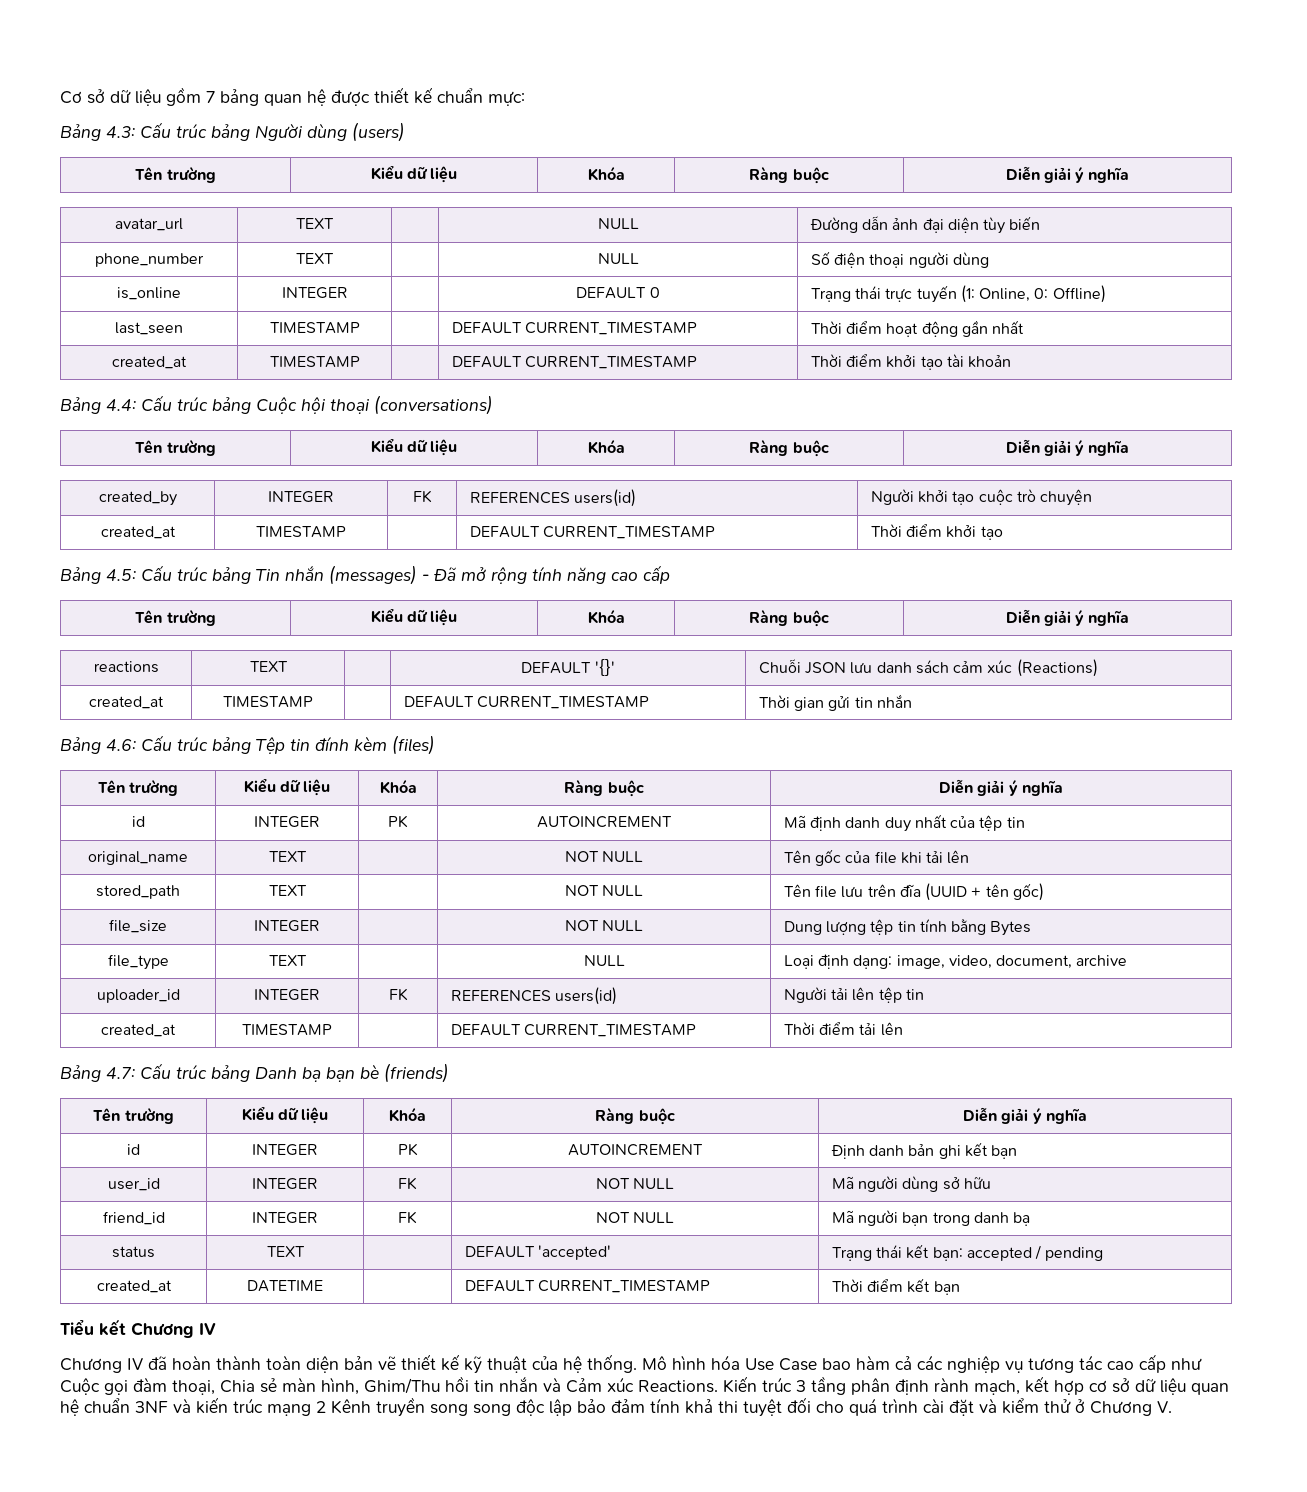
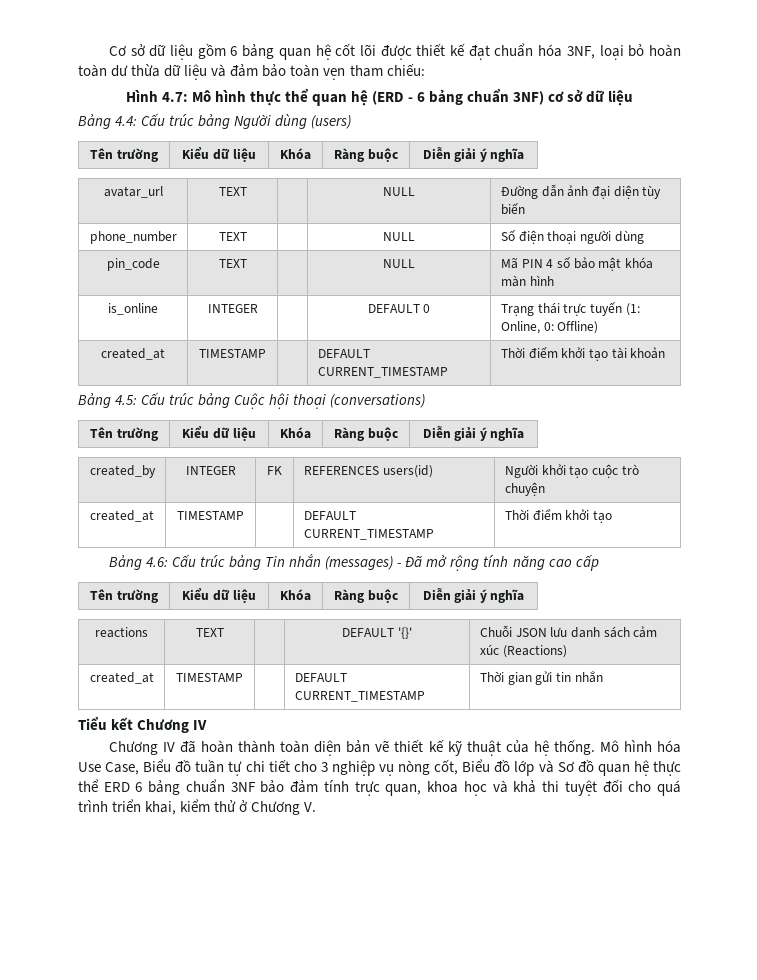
- Cơ sở dữ liệu gồm 7 bảng quan hệ được thiết kế chuẩn mực:
- Bảng 4.3: Cấu trúc bảng Người dùng (users)
+ Cơ sở dữ liệu gồm 6 bảng quan hệ cốt lõi được thiết kế đạt chuẩn hóa 3NF, loại bỏ hoàn toàn dư thừa dữ liệu và đảm bảo toàn vẹn tham chiếu:
+ Hình 4.7: Mô hình thực thể quan hệ (ERD - 6 bảng chuẩn 3NF) cơ sở dữ liệu
+ Bảng 4.4: Cấu trúc bảng Người dùng (users)
+ pin_code | TEXT | | NULL | Mã PIN 4 số bảo mật khóa màn hình
- last_seen | TIMESTAMP | | DEFAULT CURRENT_TIMESTAMP | Thời điểm hoạt động gần nhất
- Bảng 4.4: Cấu trúc bảng Cuộc hội thoại (conversations)
+ Bảng 4.5: Cấu trúc bảng Cuộc hội thoại (conversations)
- Bảng 4.5: Cấu trúc bảng Tin nhắn (messages) - Đã mở rộng tính năng cao cấp
+ Bảng 4.6: Cấu trúc bảng Tin nhắn (messages) - Đã mở rộng tính năng cao cấp
- Bảng 4.6: Cấu trúc bảng Tệp tin đính kèm (files)
- Tên trường | Kiểu dữ liệu | Khóa | Ràng buộc | Diễn giải ý nghĩa
- id | INTEGER | PK | AUTOINCREMENT | Mã định danh duy nhất của tệp tin
- original_name | TEXT | | NOT NULL | Tên gốc của file khi tải lên
- stored_path | TEXT | | NOT NULL | Tên file lưu trên đĩa (UUID + tên gốc)
- file_size | INTEGER | | NOT NULL | Dung lượng tệp tin tính bằng Bytes
- file_type | TEXT | | NULL | Loại định dạng: image, video, document, archive
- uploader_id | INTEGER | FK | REFERENCES users(id) | Người tải lên tệp tin
- created_at | TIMESTAMP | | DEFAULT CURRENT_TIMESTAMP | Thời điểm tải lên
- Bảng 4.7: Cấu trúc bảng Danh bạ bạn bè (friends)
- Tên trường | Kiểu dữ liệu | Khóa | Ràng buộc | Diễn giải ý nghĩa
- id | INTEGER | PK | AUTOINCREMENT | Định danh bản ghi kết bạn
- user_id | INTEGER | FK | NOT NULL | Mã người dùng sở hữu
- friend_id | INTEGER | FK | NOT NULL | Mã người bạn trong danh bạ
- status | TEXT | | DEFAULT 'accepted' | Trạng thái kết bạn: accepted / pending
- created_at | DATETIME | | DEFAULT CURRENT_TIMESTAMP | Thời điểm kết bạn
- Mô hình hóa Use Case bao hàm cả các nghiệp vụ tương tác cao cấp như Cuộc gọi đàm thoại, Chia sẻ màn hình, Ghim/Thu hồi tin nhắn và Cảm xúc Reactions. Kiến trúc 3 tầng phân định rành mạch, kết hợp cơ sở dữ liệu quan hệ chuẩn 3NF và kiến trúc mạng 2 Kênh truyền song song độc lập bảo đảm tính khả thi tuyệt đối cho quá trình cài đặt và kiểm thử ở Chương V.
+ Mô hình hóa Use Case, Biểu đồ tuần tự chi tiết cho 3 nghiệp vụ nòng cốt, Biểu đồ lớp và Sơ đồ quan hệ thực thể ERD 6 bảng chuẩn 3NF bảo đảm tính trực quan, khoa học và khả thi tuyệt đối cho quá trình triển khai, kiểm thử ở Chương V.

